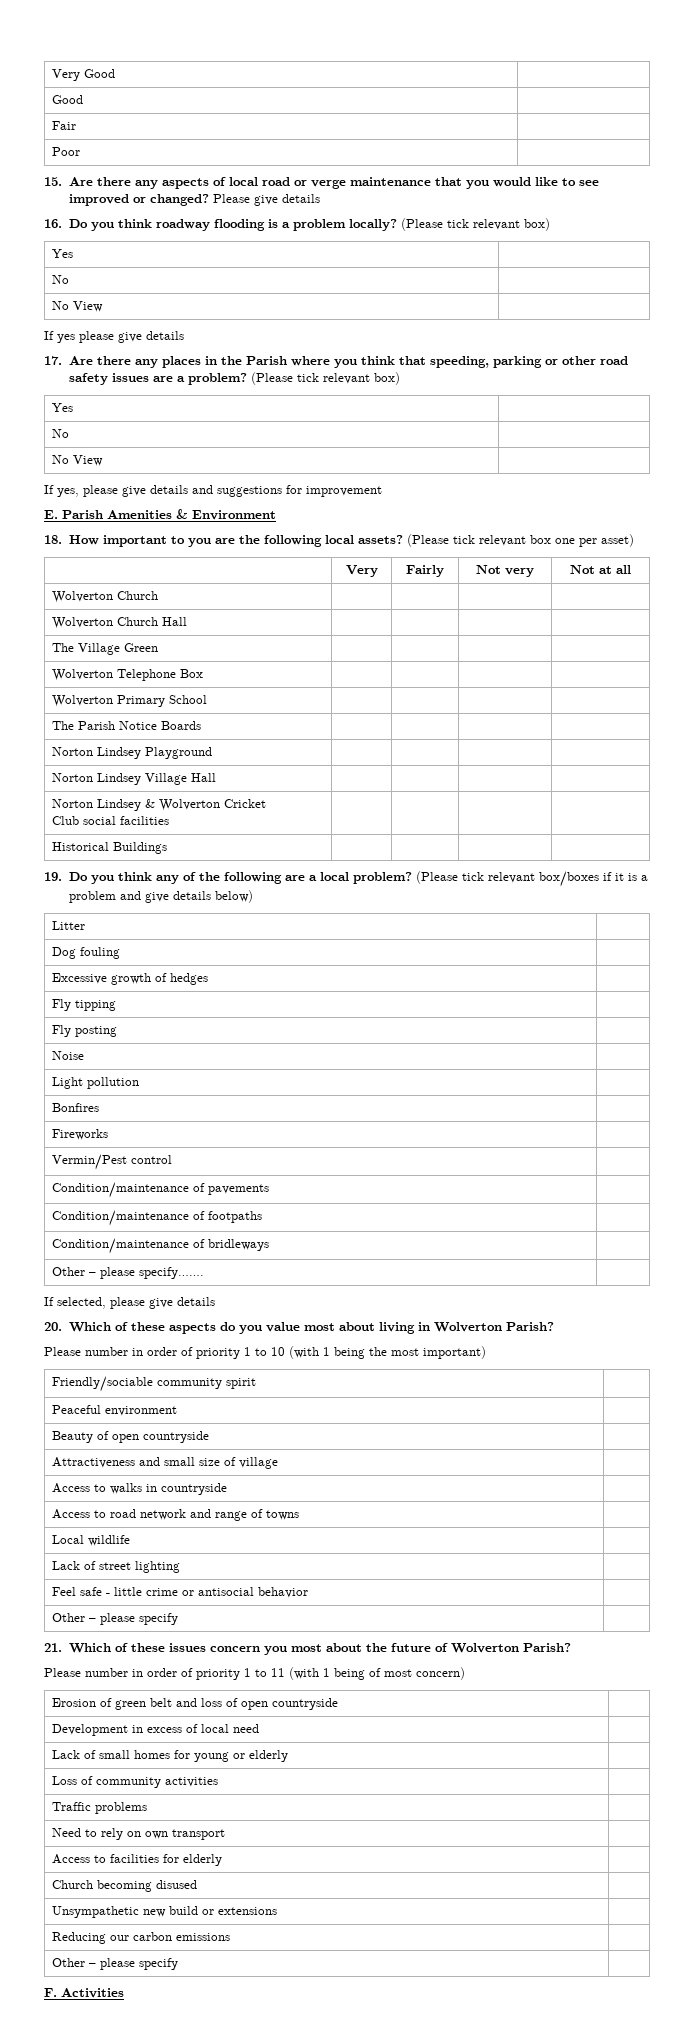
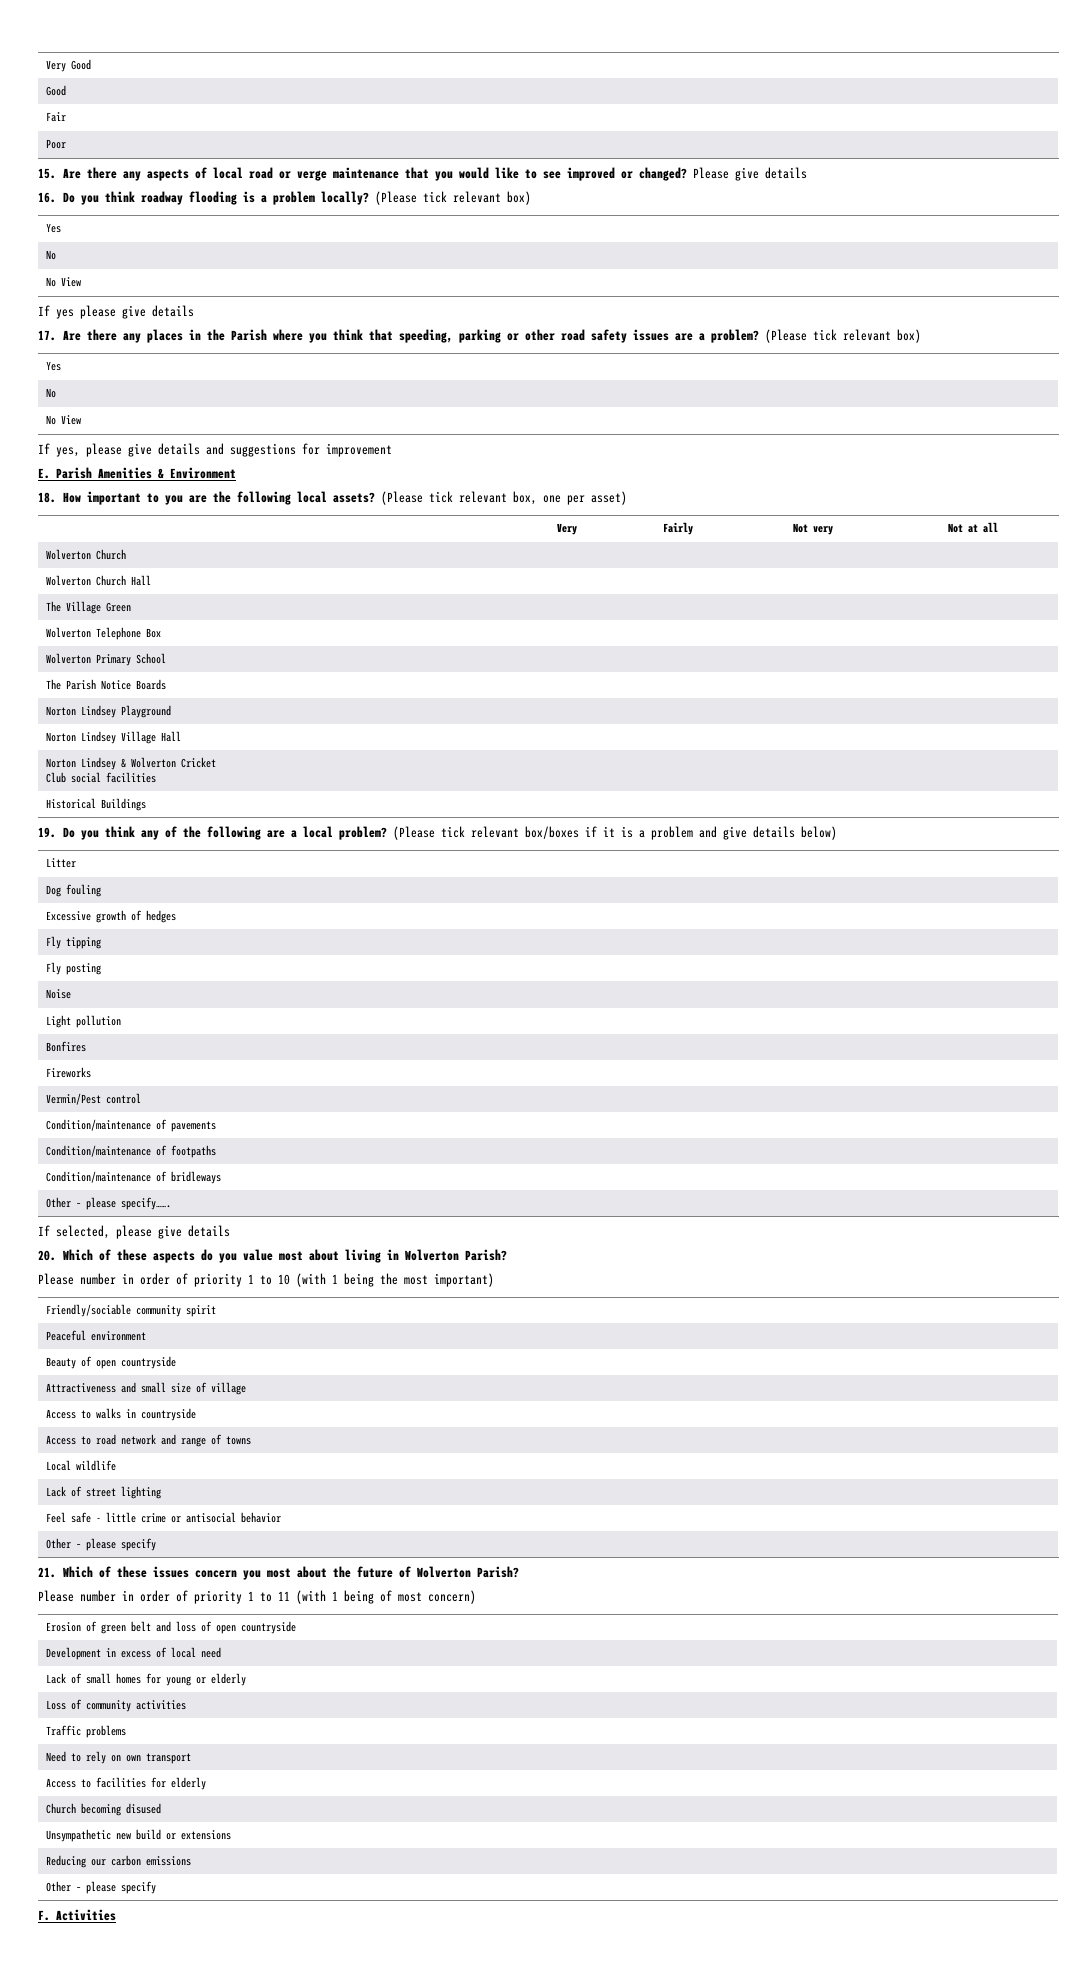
- (Please tick relevant box one per asset)
+ (Please tick relevant box, one per asset)

